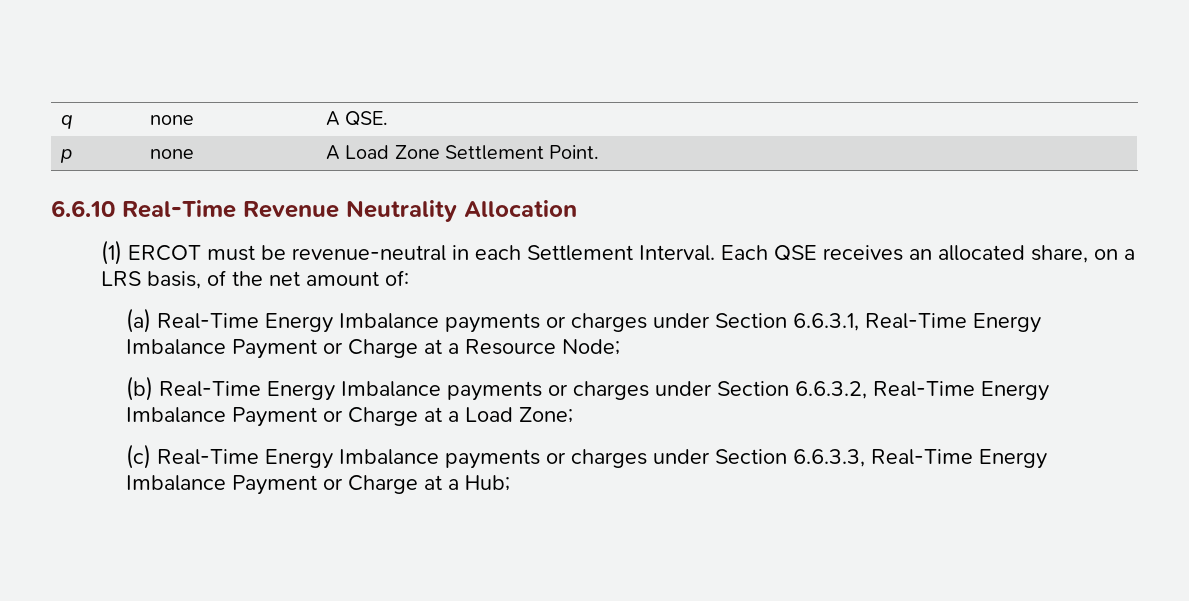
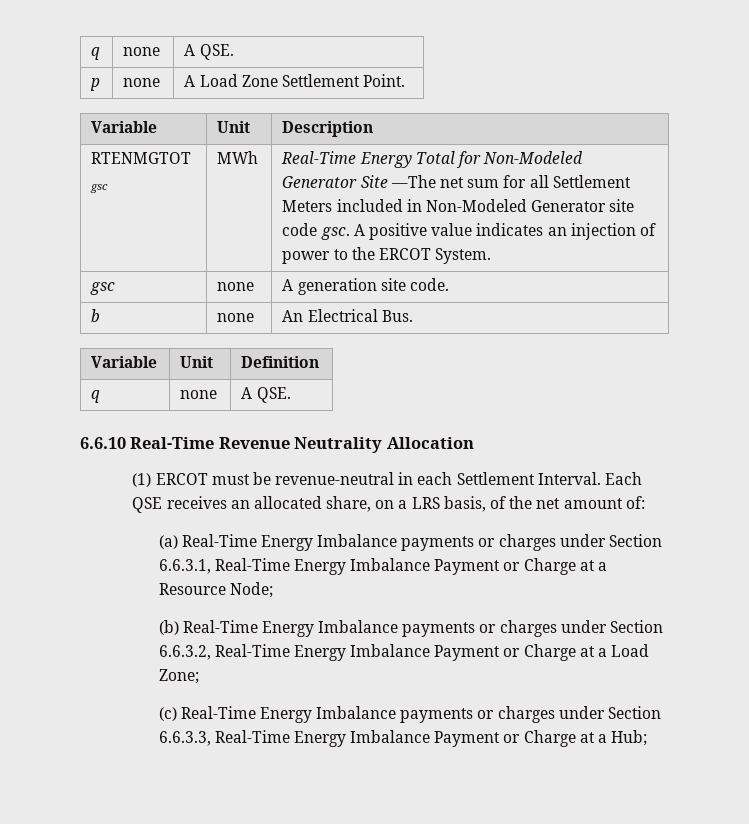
+ Variable | Unit | Description
+ RTENMGTOT gsc | MWh | Real-Time Energy Total for Non-Modeled Generator Site —The net sum for all Settlement Meters included in Non-Modeled Generator site code gsc. A positive value indicates an injection of power to the ERCOT System.
+ gsc | none | A generation site code.
+ b | none | An Electrical Bus.
+ Variable | Unit | Definition
+ q | none | A QSE.

